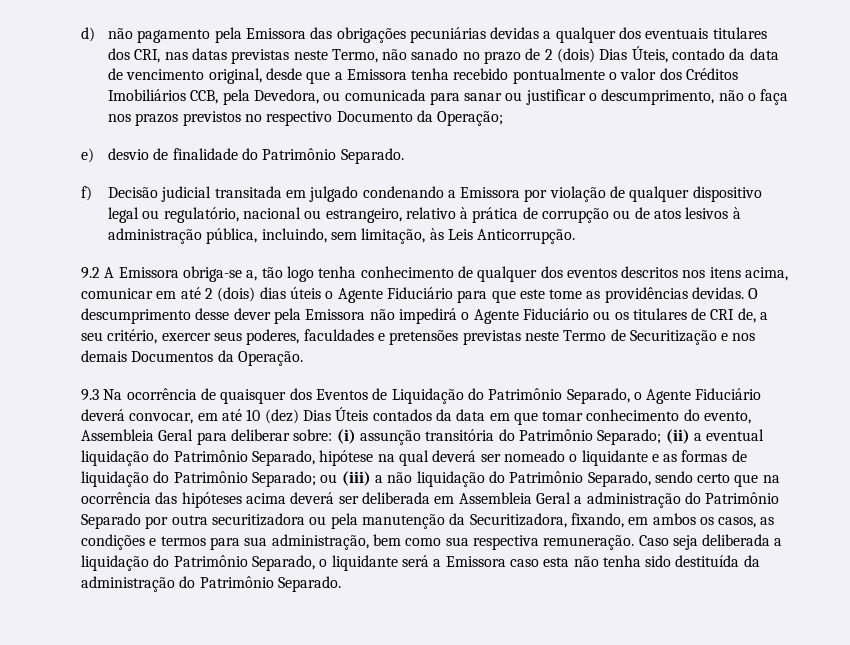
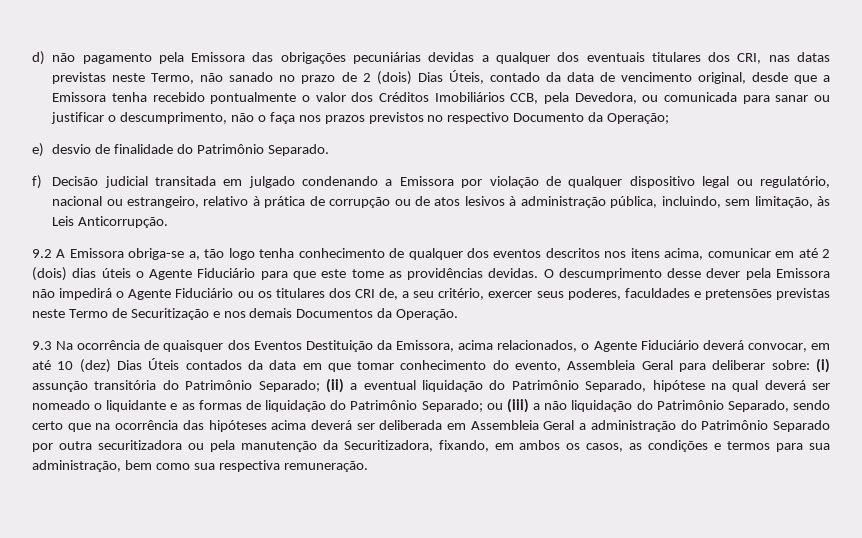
- O descumprimento desse dever pela Emissora não impedirá o Agente Fiduciário ou os titulares de CRI de, a seu critério, exercer seus poderes, faculdades e pretensões previstas neste Termo de Securitização e nos demais Documentos da Operação.
+ O descumprimento desse dever pela Emissora não impedirá o Agente Fiduciário ou os titulares dos CRI de, a seu critério, exercer seus poderes, faculdades e pretensões previstas neste Termo de Securitização e nos demais Documentos da Operação.
- 9.3 Na ocorrência de quaisquer dos Eventos de Liquidação do Patrimônio Separado, o Agente Fiduciário deverá convocar, em até 10 (dez) Dias Úteis contados da data em que tomar conhecimento do evento, Assembleia Geral para deliberar sobre:
+ 9.3 Na ocorrência de quaisquer dos Eventos Destituição da Emissora, acima relacionados, o Agente Fiduciário deverá convocar, em até 10 (dez) Dias Úteis contados da data em que tomar conhecimento do evento, Assembleia Geral para deliberar sobre:
- Caso seja deliberada a liquidação do Patrimônio Separado, o liquidante será a Emissora caso esta não tenha sido destituída da administração do Patrimônio Separado.

